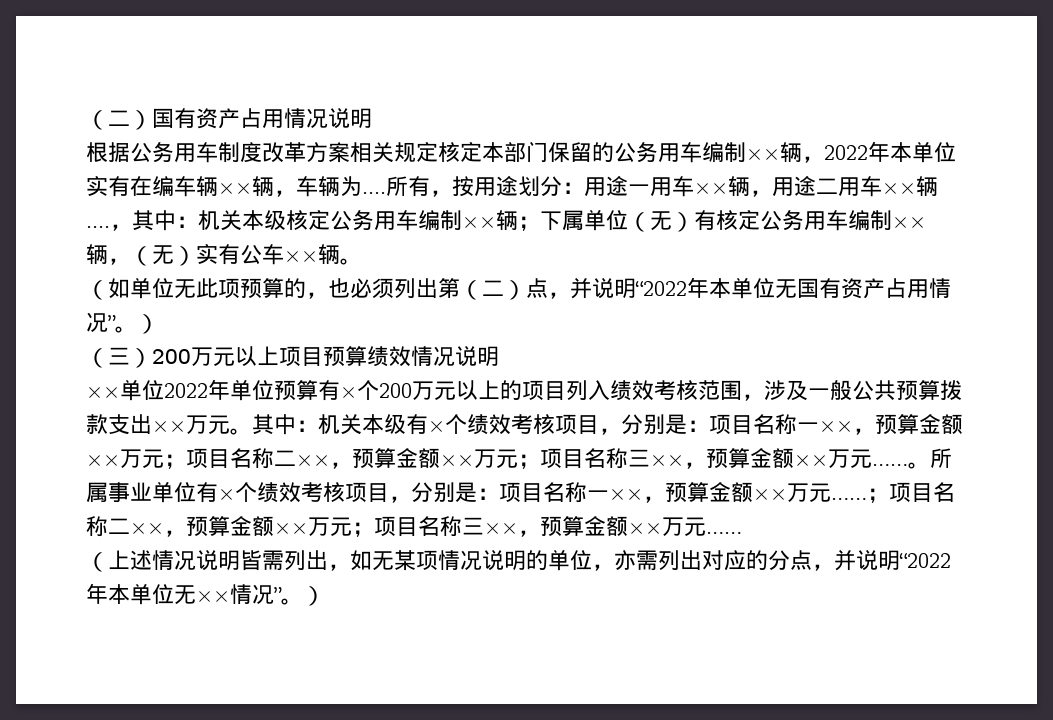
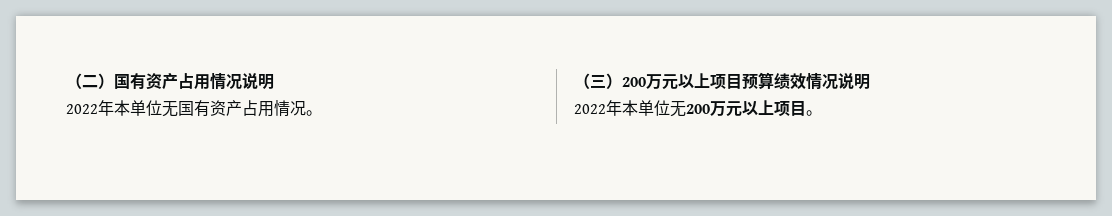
- 根据公务用车制度改革方案相关规定核定本部门保留的公务用车编制××辆，2022年本单位实有在编车辆××辆，车辆为....所有，按用途划分：用途一用车××辆，用途二用车××辆....，其中：机关本级核定公务用车编制××辆；下属单位（无）有核定公务用车编制××辆，（无）实有公车××辆。
- （如单位无此项预算的，也必须列出第（二）点，并说明“2022年本单位无国有资产占用情况”。）
+ 2022年本单位无国有资产占用情况。
- ××单位2022年单位预算有×个200万元以上的项目列入绩效考核范围，涉及一般公共预算拨款支出××万元。其中：机关本级有×个绩效考核项目，分别是：项目名称一××，预算金额××万元；项目名称二××，预算金额××万元；项目名称三××，预算金额××万元……。所属事业单位有×个绩效考核项目，分别是：项目名称一××，预算金额××万元……；项目名称二××，预算金额××万元；项目名称三××，预算金额××万元……
- （上述情况说明皆需列出，如无某项情况说明的单位，亦需列出对应的分点，并说明“2022年本单位无××情况”。）
+ 2022年本单位无200万元以上项目。

